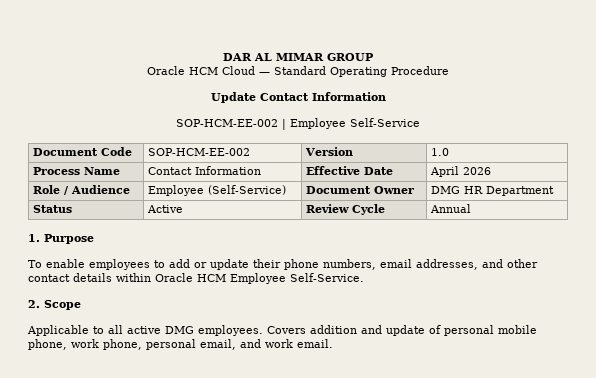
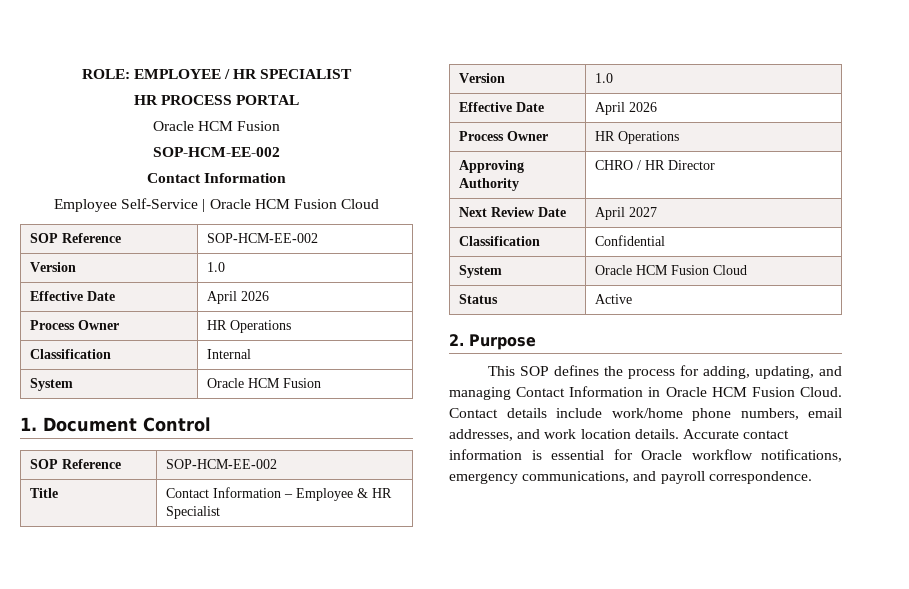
- DAR AL MIMAR GROUP
- Oracle HCM Cloud — Standard Operating Procedure
- Update Contact Information
+ ROLE: EMPLOYEE / HR SPECIALIST
+ HR PROCESS PORTAL
+ Oracle HCM Fusion
+ SOP-HCM-EE-002
+ Contact Information
- SOP-HCM-EE-002 | Employee Self-Service
- Document Code | SOP-HCM-EE-002 | Version | 1.0
- Process Name | Contact Information | Effective Date | April 2026
- Role / Audience | Employee (Self-Service) | Document Owner | DMG HR Department
- Status | Active | Review Cycle | Annual
- 1. Purpose
- To enable employees to add or update their phone numbers, email addresses, and other contact details within Oracle HCM Employee Self-Service.
- 2. Scope
- Applicable to all active DMG employees. Covers addition and update of personal mobile phone, work phone, personal email, and work email.
+ Employee Self-Service | Oracle HCM Fusion Cloud
+ SOP Reference | SOP-HCM-EE-002
+ Version | 1.0
+ Effective Date | April 2026
+ Process Owner | HR Operations
+ Classification | Internal
+ System | Oracle HCM Fusion
+ 1. Document Control
+ SOP Reference | SOP-HCM-EE-002
+ Title | Contact Information – Employee & HR Specialist
+ Version | 1.0
+ Effective Date | April 2026
+ Process Owner | HR Operations
+ Approving Authority | CHRO / HR Director
+ Next Review Date | April 2027
+ Classification | Confidential
+ System | Oracle HCM Fusion Cloud
+ Status | Active
+ 2. Purpose
+ This SOP defines the process for adding, updating, and managing Contact Information in Oracle HCM Fusion Cloud. Contact details include work/home phone numbers, email addresses, and work location details. Accurate contact information is essential for Oracle workflow notifications, emergency communications, and payroll correspondence.

